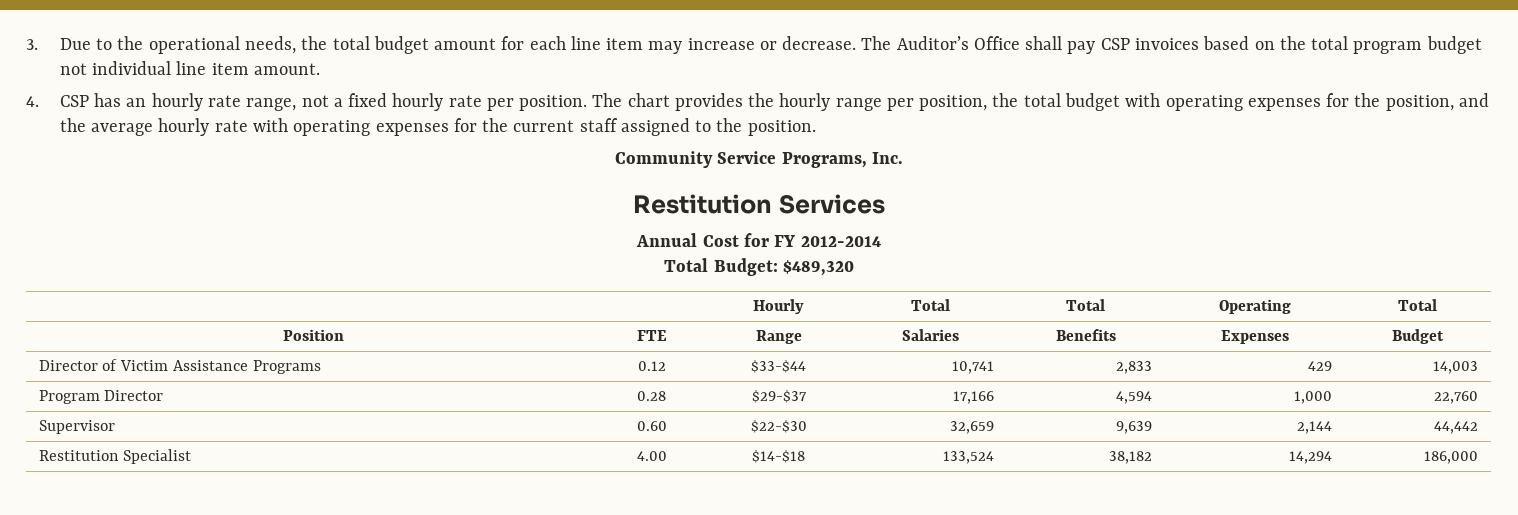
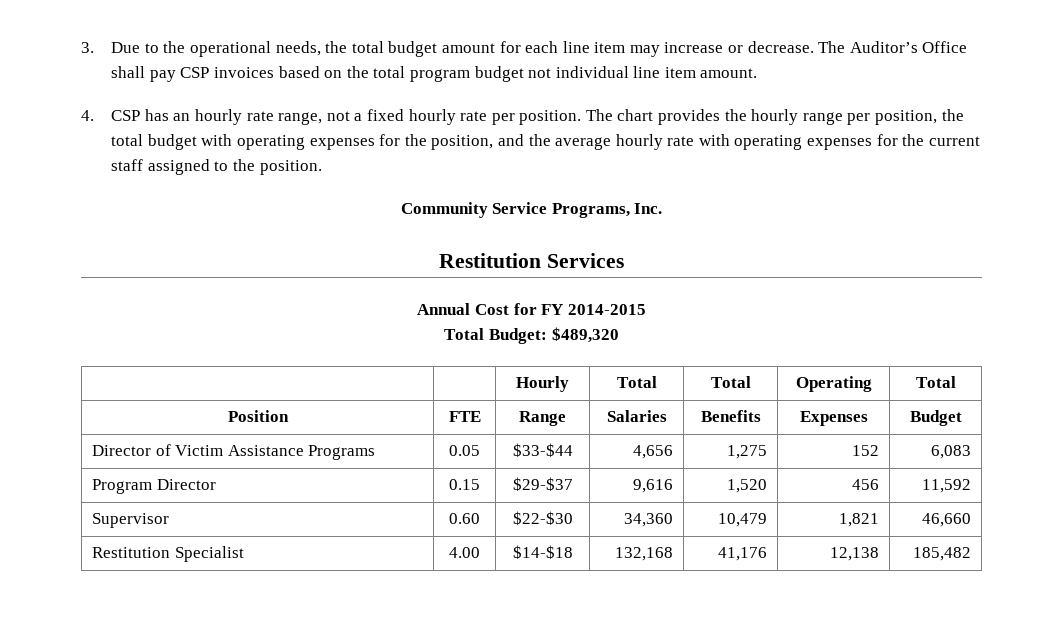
- Annual Cost for FY 2012-2014
+ Annual Cost for FY 2014-2015
- Director of Victim Assistance Programs | 0.12 | $33-$44 | 10,741 | 2,833 | 429 | 14,003
+ Director of Victim Assistance Programs | 0.05 | $33-$44 | 4,656 | 1,275 | 152 | 6,083
- Program Director | 0.28 | $29-$37 | 17,166 | 4,594 | 1,000 | 22,760
+ Program Director | 0.15 | $29-$37 | 9,616 | 1,520 | 456 | 11,592
- Supervisor | 0.60 | $22-$30 | 32,659 | 9,639 | 2,144 | 44,442
+ Supervisor | 0.60 | $22-$30 | 34,360 | 10,479 | 1,821 | 46,660
- Restitution Specialist | 4.00 | $14-$18 | 133,524 | 38,182 | 14,294 | 186,000
+ Restitution Specialist | 4.00 | $14-$18 | 132,168 | 41,176 | 12,138 | 185,482

